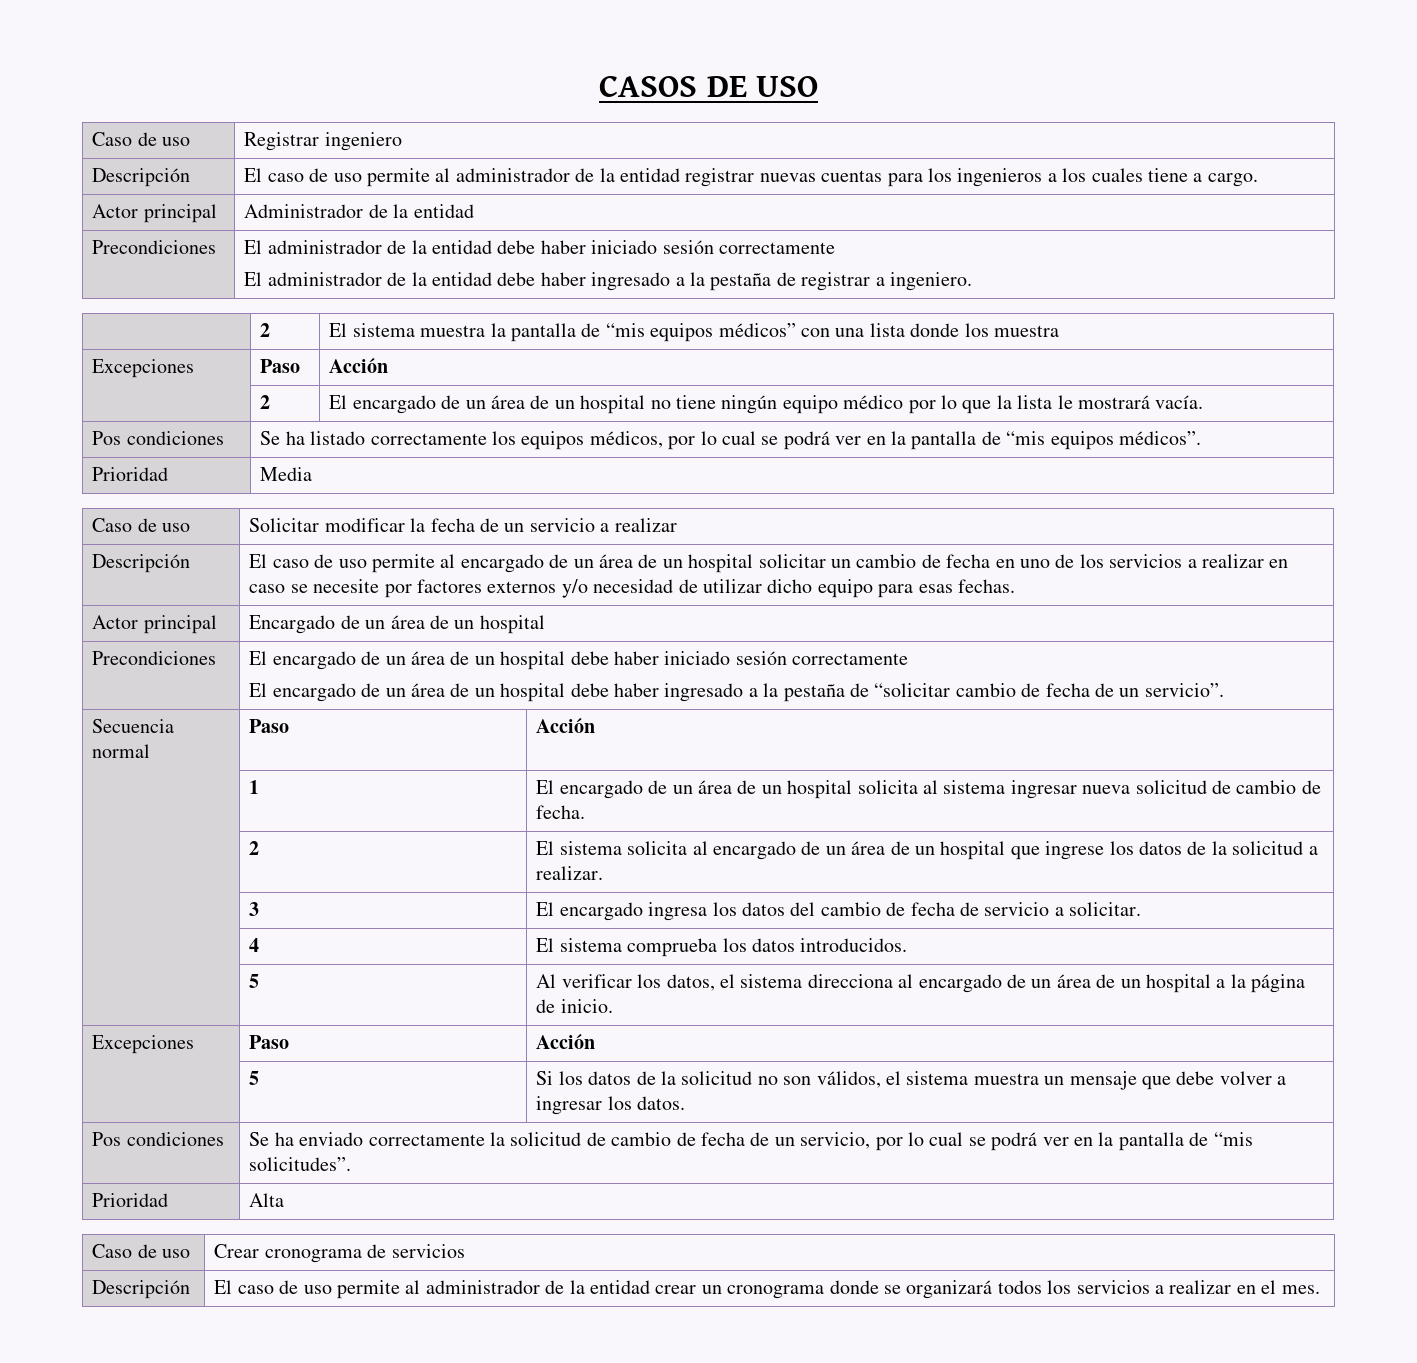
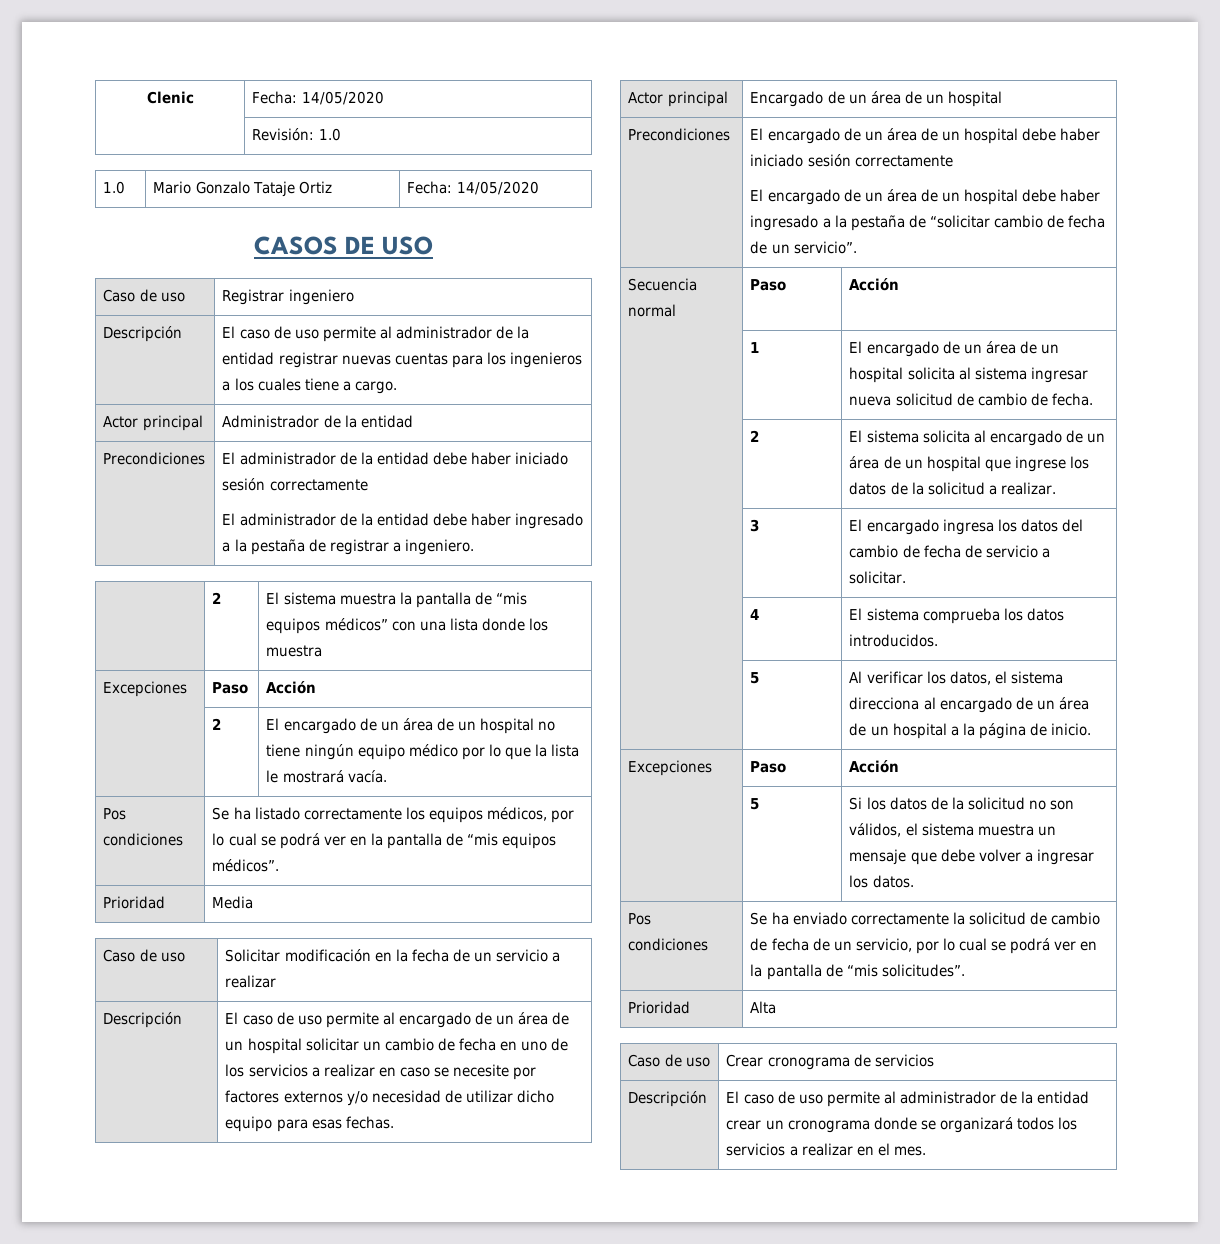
+ Clenic | Fecha: 14/05/2020
+ | Revisión: 1.0
+ 1.0 | Mario Gonzalo Tataje Ortiz | Fecha: 14/05/2020
- Caso de uso | Solicitar modificar la fecha de un servicio a realizar
+ Caso de uso | Solicitar modificación en la fecha de un servicio a realizar

